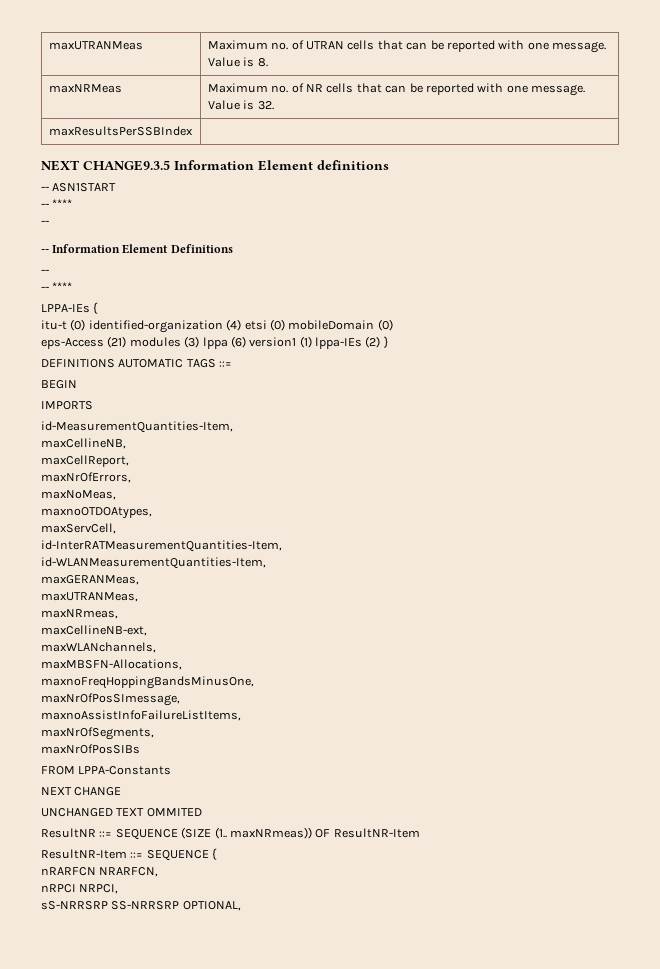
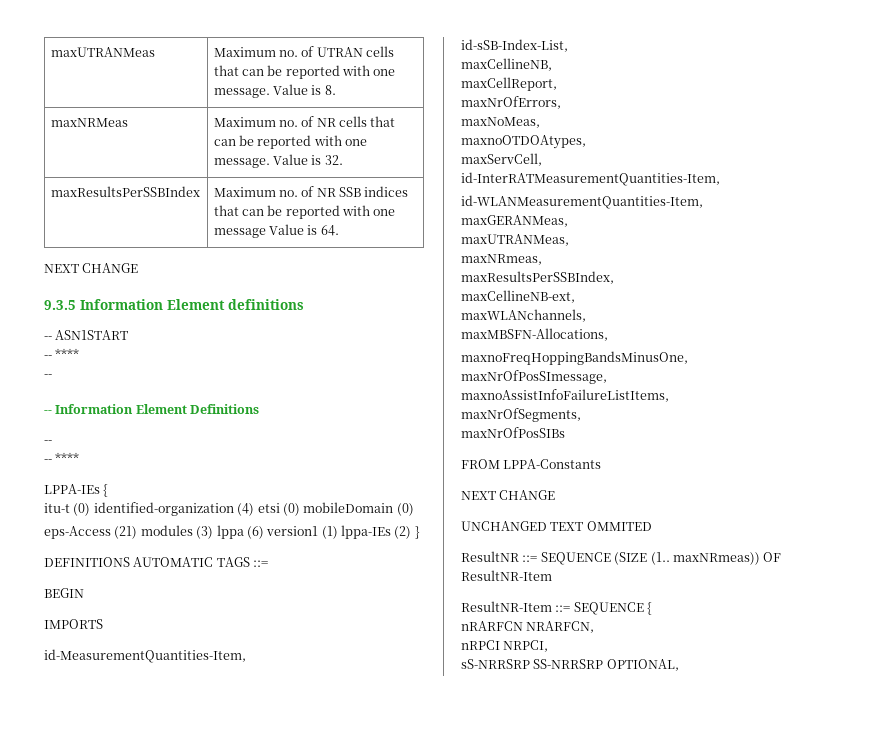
- maxResultsPerSSBIndex |
- NEXT CHANGE9.3.5 Information Element definitions
+ maxResultsPerSSBIndex | Maximum no. of NR SSB indices that can be reported with one message Value is 64.
+ NEXT CHANGE
+ 9.3.5 Information Element definitions
+ id-sSB-Index-List,
+ maxResultsPerSSBIndex,

